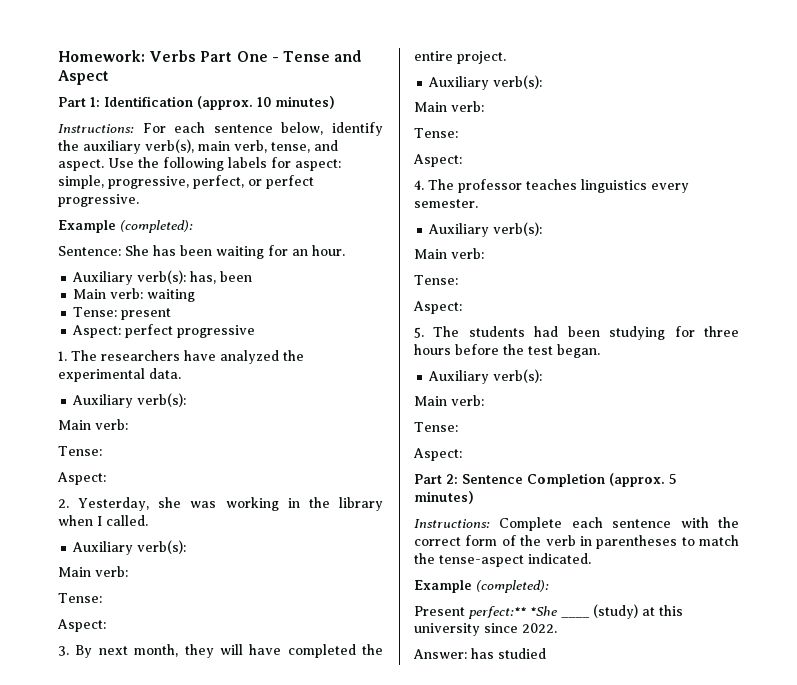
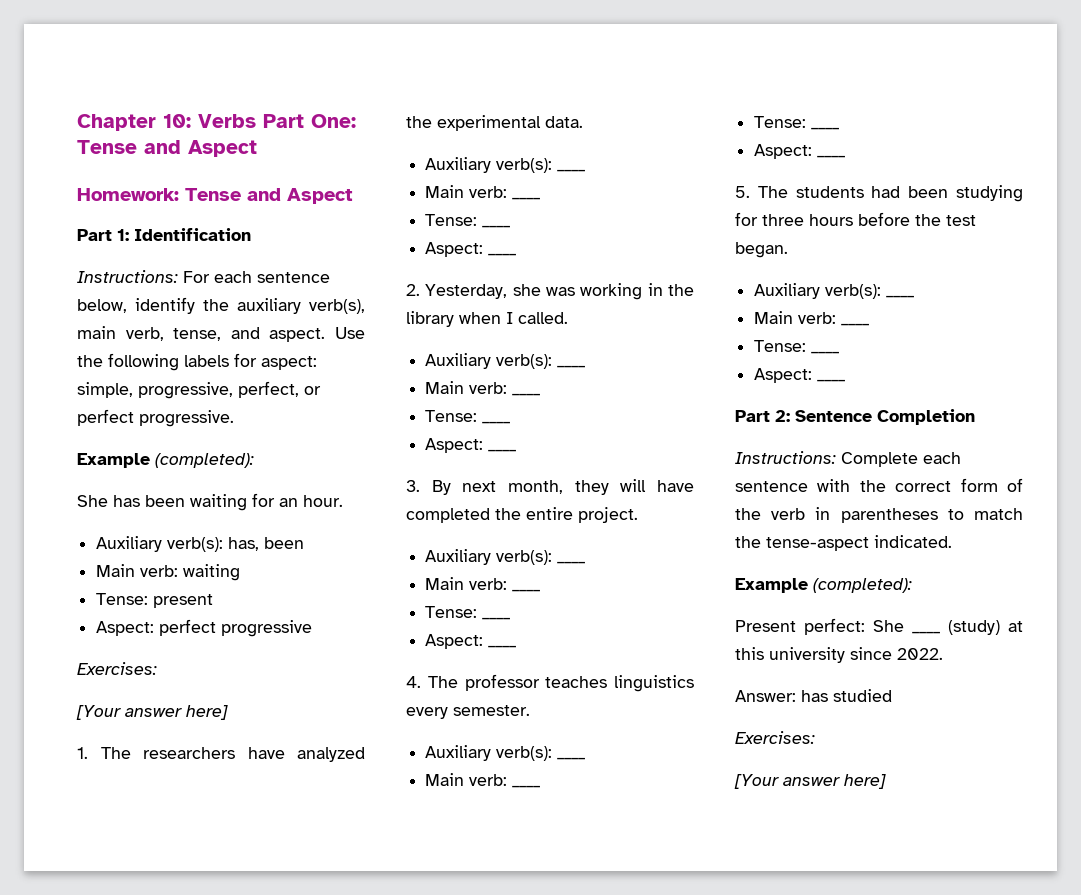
- Homework: Verbs Part One - Tense and Aspect
+ Chapter 10: Verbs Part One: Tense and Aspect
+ Homework: Tense and Aspect
- Part 1: Identification (approx. 10 minutes)
+ Part 1: Identification
- Sentence: She has been waiting for an hour.
+ She has been waiting for an hour.
  Aspect: perfect progressive
+ Exercises:
+ [Your answer here]
  1. The researchers have analyzed the experimental data.
- Auxiliary verb(s):
- Main verb:
- Tense:
- Aspect:
+ Auxiliary verb(s): ____
+ Main verb: ____
+ Tense: ____
+ Aspect: ____
  2. Yesterday, she was working in the library when I called.
- Auxiliary verb(s):
- Main verb:
- Tense:
- Aspect:
+ Auxiliary verb(s): ____
+ Main verb: ____
+ Tense: ____
+ Aspect: ____
  3. By next month, they will have completed the entire project.
- Auxiliary verb(s):
- Main verb:
- Tense:
- Aspect:
+ Auxiliary verb(s): ____
+ Main verb: ____
+ Tense: ____
+ Aspect: ____
  4. The professor teaches linguistics every semester.
- Auxiliary verb(s):
- Main verb:
- Tense:
- Aspect:
+ Auxiliary verb(s): ____
+ Main verb: ____
+ Tense: ____
+ Aspect: ____
  5. The students had been studying for three hours before the test began.
- Auxiliary verb(s):
- Main verb:
- Tense:
- Aspect:
+ Auxiliary verb(s): ____
+ Main verb: ____
+ Tense: ____
+ Aspect: ____
- Part 2: Sentence Completion (approx. 5 minutes)
+ Part 2: Sentence Completion
- Present perfect:** *She ____ (study) at this university since 2022.
+ Present perfect: She ____ (study) at this university since 2022.
  Answer: has studied
+ Exercises:
+ [Your answer here]

